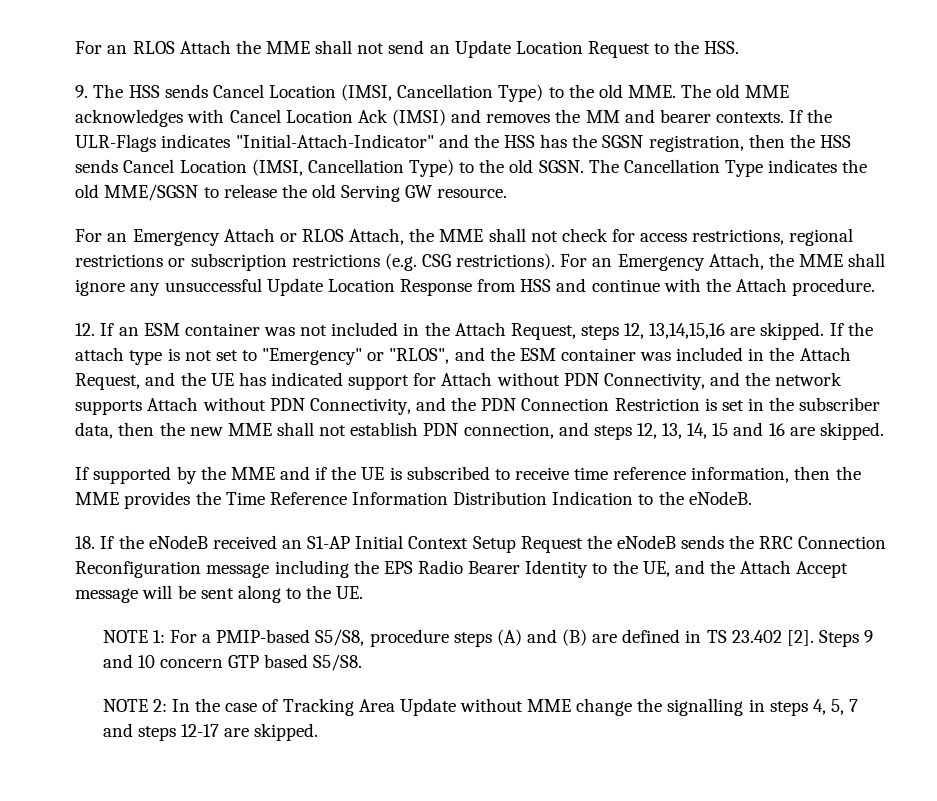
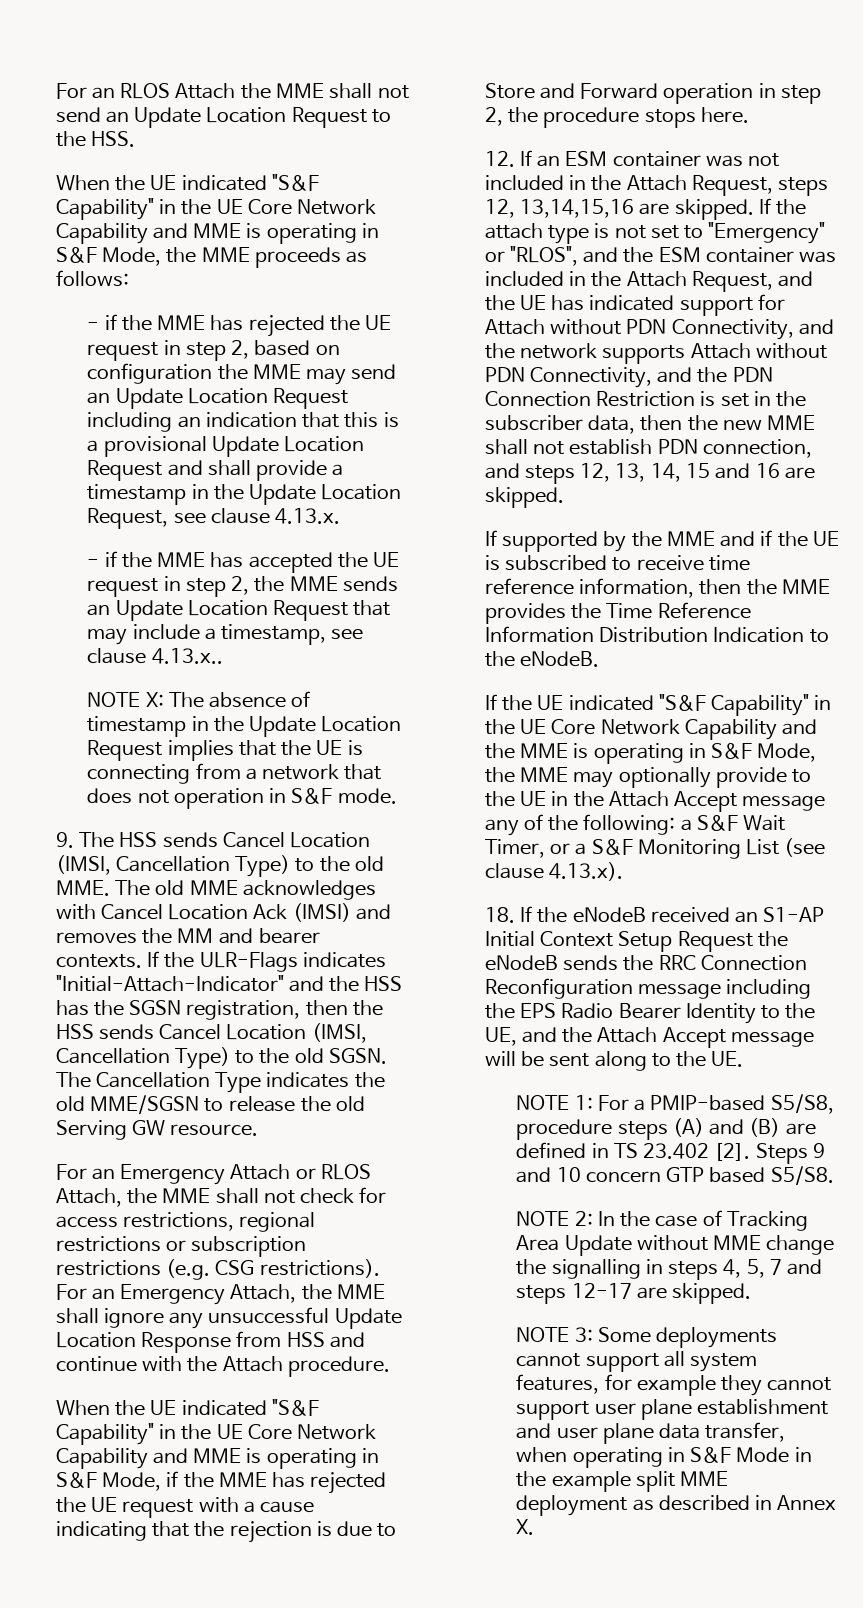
+ When the UE indicated "S&F Capability" in the UE Core Network Capability and MME is operating in S&F Mode, the MME proceeds as follows:
+ - if the MME has rejected the UE request in step 2, based on configuration the MME may send an Update Location Request including an indication that this is a provisional Update Location Request and shall provide a timestamp in the Update Location Request, see clause 4.13.x.
+ - if the MME has accepted the UE request in step 2, the MME sends an Update Location Request that may include a timestamp, see clause 4.13.x..
+ NOTE X: The absence of timestamp in the Update Location Request implies that the UE is connecting from a network that does not operation in S&F mode.
+ When the UE indicated "S&F Capability" in the UE Core Network Capability and MME is operating in S&F Mode, if the MME has rejected the UE request with a cause indicating that the rejection is due to Store and Forward operation in step 2, the procedure stops here.
+ If the UE indicated "S&F Capability" in the UE Core Network Capability and the MME is operating in S&F Mode, the MME may optionally provide to the UE in the Attach Accept message any of the following: a S&F Wait Timer, or a S&F Monitoring List (see clause 4.13.x).
+ NOTE 3: Some deployments cannot support all system features, for example they cannot support user plane establishment and user plane data transfer, when operating in S&F Mode in the example split MME deployment as described in Annex X.

